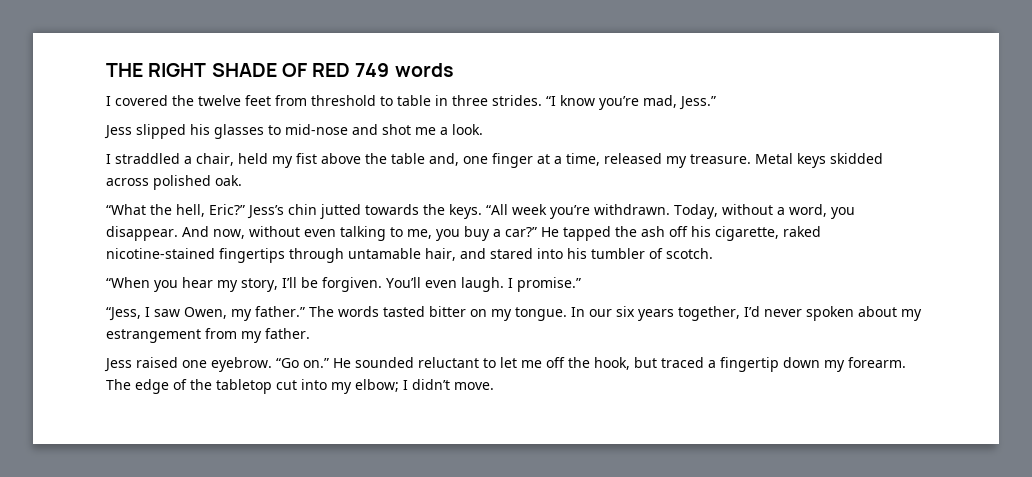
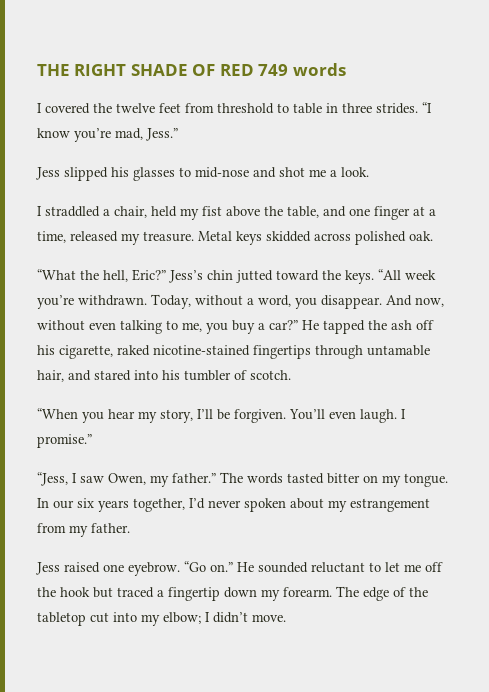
- I straddled a chair, held my fist above the table and, one finger at a time, released my treasure.
+ I straddled a chair, held my fist above the table, and one finger at a time, released my treasure.
- Jess’s chin jutted towards the keys.
+ Jess’s chin jutted toward the keys.
- He sounded reluctant to let me off the hook, but traced a fingertip down my forearm.
+ He sounded reluctant to let me off the hook but traced a fingertip down my forearm.

